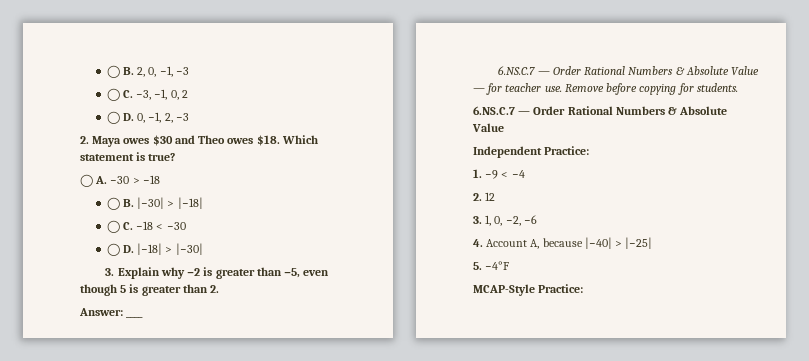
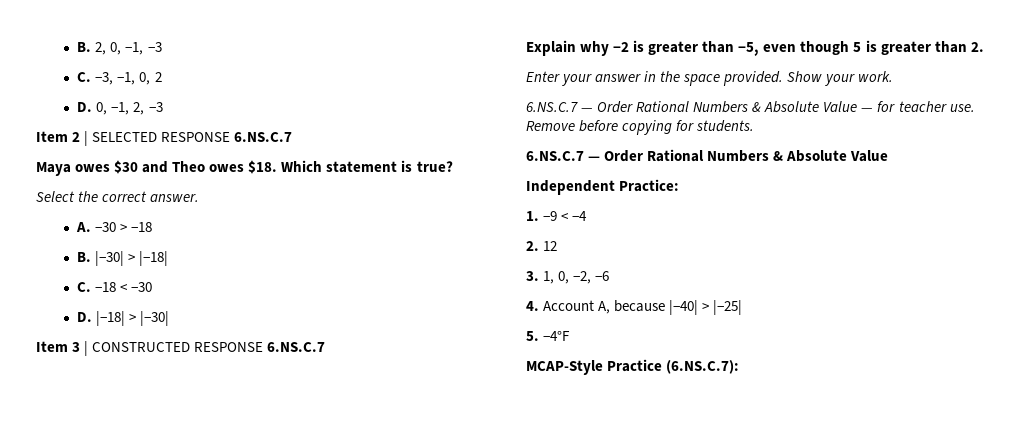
- ◯ B. 2, 0, −1, −3
+ B. 2, 0, −1, −3
- ◯ C. −3, −1, 0, 2
+ C. −3, −1, 0, 2
- ◯ D. 0, −1, 2, −3
+ D. 0, −1, 2, −3
- 2. Maya owes $30 and Theo owes $18.
+ Item 2 | SELECTED RESPONSE 6.NS.C.7
+ Maya owes $30 and Theo owes $18.
- ◯ A. −30 > −18
+ Select the correct answer.
+ A. −30 > −18
- ◯ B. |−30| > |−18|
+ B. |−30| > |−18|
- ◯ C. −18 < −30
+ C. −18 < −30
- ◯ D. |−18| > |−30|
+ D. |−18| > |−30|
- 3. Explain why −2 is greater than −5, even though 5 is greater than 2.
+ Item 3 | CONSTRUCTED RESPONSE 6.NS.C.7
+ Explain why −2 is greater than −5, even though 5 is greater than 2.
- Answer: ____
+ Enter your answer in the space provided. Show your work.
- MCAP-Style Practice:
+ MCAP-Style Practice (6.NS.C.7):

